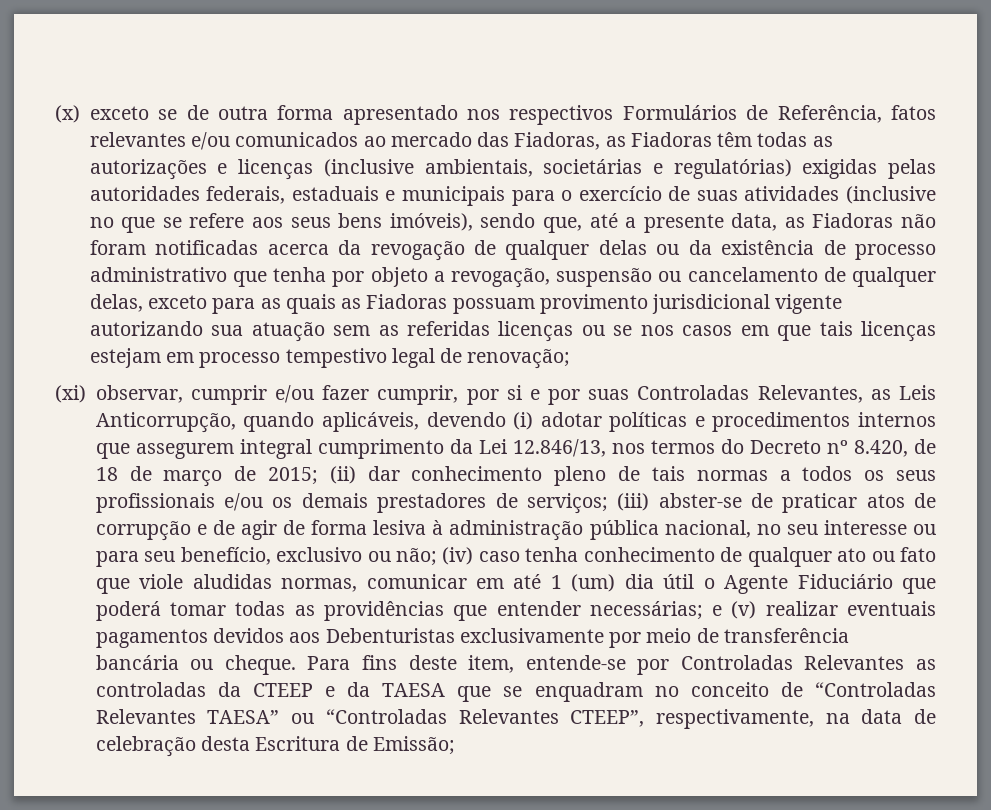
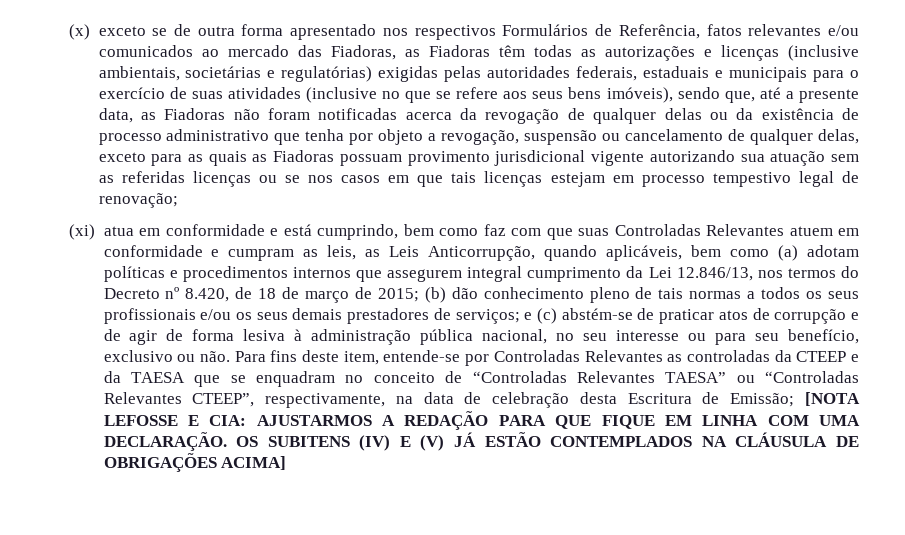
- (xi) observar, cumprir e/ou fazer cumprir, por si e por suas Controladas Relevantes, as Leis Anticorrupção, quando aplicáveis, devendo (i) adotar políticas e procedimentos internos que assegurem integral cumprimento da Lei 12.846/13, nos termos do Decreto nº 8.420, de 18 de março de 2015;
+ (xi) atua em conformidade e está cumprindo, bem como faz com que suas Controladas Relevantes atuem em conformidade e cumpram as leis, as Leis Anticorrupção, quando aplicáveis, bem como (a) adotam políticas e procedimentos internos que assegurem integral cumprimento da Lei 12.846/13, nos termos do Decreto nº 8.420, de 18 de março de 2015;
- (ii) dar conhecimento pleno de tais normas a todos os seus profissionais e/ou os demais prestadores de serviços;
+ (b) dão conhecimento pleno de tais normas a todos os seus profissionais e/ou os seus demais prestadores de serviços;
- (iii) abster-se de praticar atos de corrupção e de agir de forma lesiva à administração pública nacional, no seu interesse ou para seu benefício, exclusivo ou não; (iv) caso tenha conhecimento de qualquer ato ou fato que viole aludidas normas, comunicar em até 1 (um) dia útil o Agente Fiduciário que poderá tomar todas as providências que entender necessárias; e (v) realizar eventuais pagamentos devidos aos Debenturistas exclusivamente por meio de transferência bancária ou cheque.
+ e (c) abstém-se de praticar atos de corrupção e de agir de forma lesiva à administração pública nacional, no seu interesse ou para seu benefício, exclusivo ou não.
- Para fins deste item, entende-se por Controladas Relevantes as controladas da CTEEP e da TAESA que se enquadram no conceito de “Controladas Relevantes TAESA” ou “Controladas Relevantes CTEEP”, respectivamente, na data de celebração desta Escritura de Emissão;
+ Para fins deste item, entende-se por Controladas Relevantes as controladas da CTEEP e da TAESA que se enquadram no conceito de “Controladas Relevantes TAESA” ou “Controladas Relevantes CTEEP”, respectivamente, na data de celebração desta Escritura de Emissão; [NOTA LEFOSSE E CIA: AJUSTARMOS A REDAÇÃO PARA QUE FIQUE EM LINHA COM UMA DECLARAÇÃO. OS SUBITENS (IV) E (V) JÁ ESTÃO CONTEMPLADOS NA CLÁUSULA DE OBRIGAÇÕES ACIMA]

